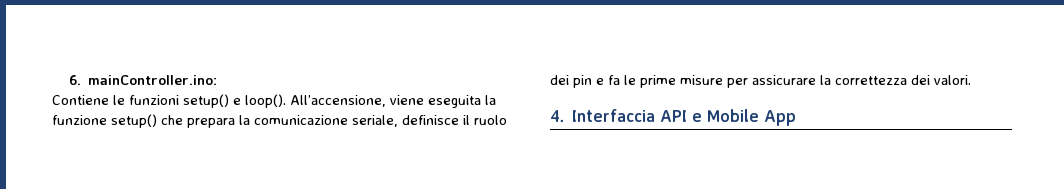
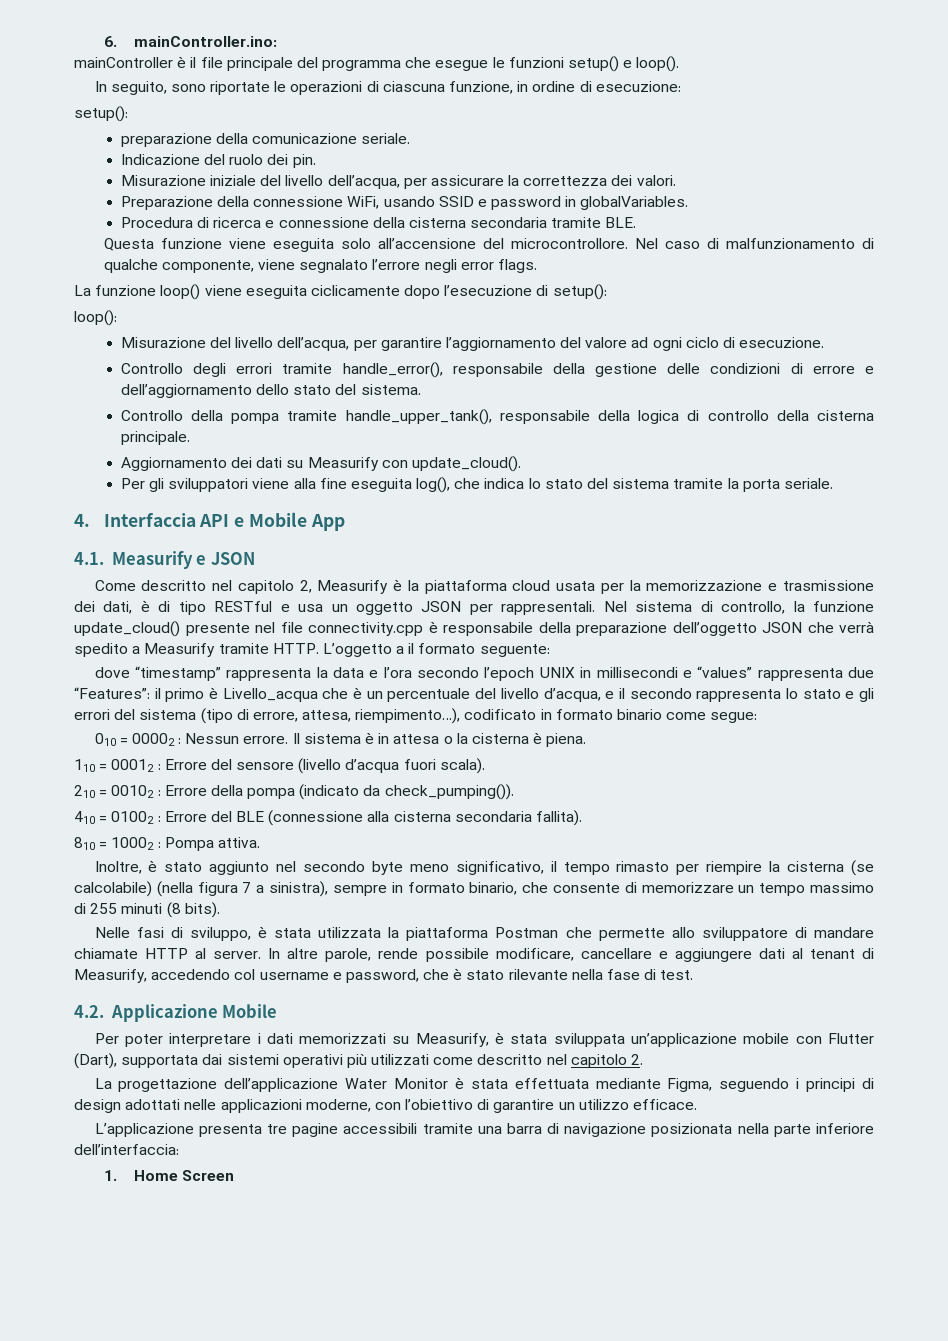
- Contiene le funzioni setup() e loop(). All’accensione, viene eseguita la funzione setup() che prepara la comunicazione seriale, definisce il ruolo dei pin e fa le prime misure per assicurare la correttezza dei valori.
+ mainController è il file principale del programma che esegue le funzioni setup() e loop().
+ In seguito, sono riportate le operazioni di ciascuna funzione, in ordine di esecuzione:
+ setup():
+ preparazione della comunicazione seriale.
+ Indicazione del ruolo dei pin.
+ Misurazione iniziale del livello dell’acqua, per assicurare la correttezza dei valori.
+ Preparazione della connessione WiFi, usando SSID e password in globalVariables.
+ Procedura di ricerca e connessione della cisterna secondaria tramite BLE.
+ Questa funzione viene eseguita solo all’accensione del microcontrollore. Nel caso di malfunzionamento di qualche componente, viene segnalato l’errore negli error flags.
+ La funzione loop() viene eseguita ciclicamente dopo l’esecuzione di setup():
+ loop():
+ Misurazione del livello dell’acqua, per garantire l’aggiornamento del valore ad ogni ciclo di esecuzione.
+ Controllo degli errori tramite handle_error(), responsabile della gestione delle condizioni di errore e dell’aggiornamento dello stato del sistema.
+ Controllo della pompa tramite handle_upper_tank(), responsabile della logica di controllo della cisterna principale.
+ Aggiornamento dei dati su Measurify con update_cloud().
+ Per gli sviluppatori viene alla fine eseguita log(), che indica lo stato del sistema tramite la porta seriale.
+ 4.1. Measurify e JSON
+ Come descritto nel capitolo 2, Measurify è la piattaforma cloud usata per la memorizzazione e trasmissione dei dati, è di tipo RESTful e usa un oggetto JSON per rappresentali. Nel sistema di controllo, la funzione update_cloud() presente nel file connectivity.cpp è responsabile della preparazione dell’oggetto JSON che verrà spedito a Measurify tramite HTTP. L’oggetto a il formato seguente:
+ dove “timestamp” rappresenta la data e l’ora secondo l’epoch UNIX in millisecondi e “values” rappresenta due “Features”: il primo è Livello_acqua che è un percentuale del livello d’acqua, e il secondo rappresenta lo stato e gli errori del sistema (tipo di errore, attesa, riempimento…), codificato in formato binario come segue:
+ 010 = 00002 : Nessun errore. Il sistema è in attesa o la cisterna è piena.
+ 110 = 00012 : Errore del sensore (livello d’acqua fuori scala).
+ 210 = 00102 : Errore della pompa (indicato da check_pumping()).
+ 410 = 01002 : Errore del BLE (connessione alla cisterna secondaria fallita).
+ 810 = 10002 : Pompa attiva.
+ Inoltre, è stato aggiunto nel secondo byte meno significativo, il tempo rimasto per riempire la cisterna (se calcolabile) (nella figura 7 a sinistra), sempre in formato binario, che consente di memorizzare un tempo massimo di 255 minuti (8 bits).
+ Nelle fasi di sviluppo, è stata utilizzata la piattaforma Postman che permette allo sviluppatore di mandare chiamate HTTP al server. In altre parole, rende possibile modificare, cancellare e aggiungere dati al tenant di Measurify, accedendo col username e password, che è stato rilevante nella fase di test.
+ 4.2. Applicazione Mobile
+ Per poter interpretare i dati memorizzati su Measurify, è stata sviluppata un’applicazione mobile con Flutter (Dart), supportata dai sistemi operativi più utilizzati come descritto nel capitolo 2.
+ La progettazione dell’applicazione Water Monitor è stata effettuata mediante Figma, seguendo i principi di design adottati nelle applicazioni moderne, con l’obiettivo di garantire un utilizzo efficace.
+ L’applicazione presenta tre pagine accessibili tramite una barra di navigazione posizionata nella parte inferiore dell’interfaccia:
+ 1. Home Screen

